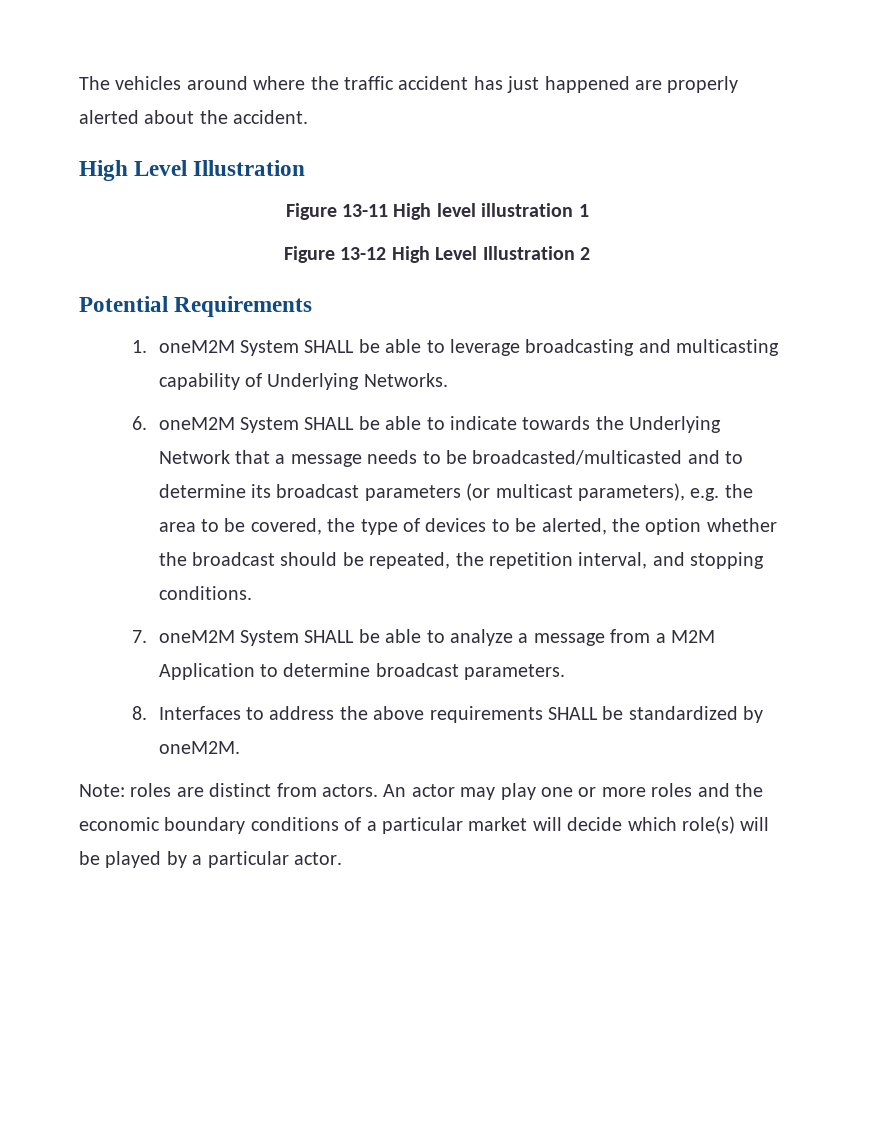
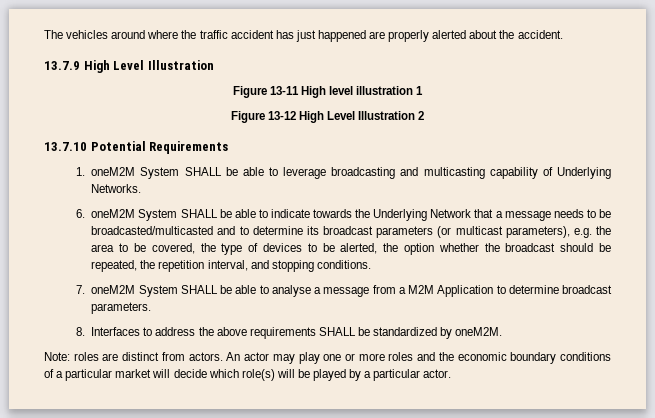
  The vehicles around where the traffic accident has just happened are properly alerted about the accident.
- High Level Illustration
+ 13.7.9 High Level Illustration
- Potential Requirements
+ 13.7.10 Potential Requirements
- 7. oneM2M System SHALL be able to analyze a message from a M2M Application to determine broadcast parameters.
+ 7. oneM2M System SHALL be able to analyse a message from a M2M Application to determine broadcast parameters.

